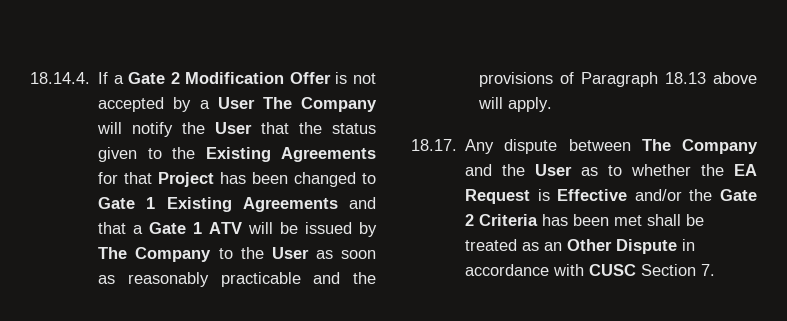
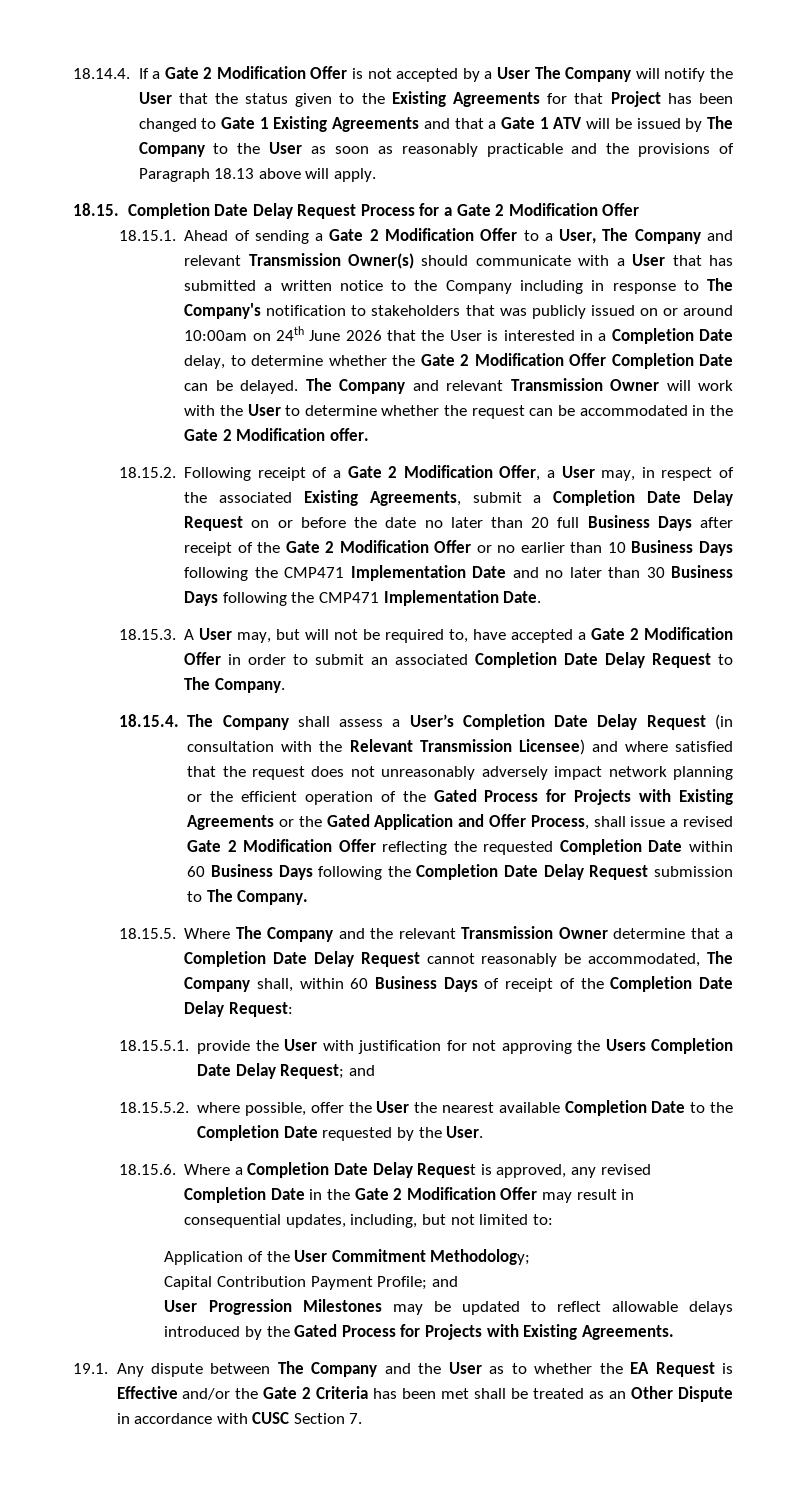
- 18.17. Any dispute between The Company and the User as to whether the EA Request is Effective and/or the Gate 2 Criteria has been met shall be treated as an Other Dispute in accordance with CUSC Section 7.
+ 18.15. Completion Date Delay Request Process for a Gate 2 Modification Offer
+ 18.15.1. Ahead of sending a Gate 2 Modification Offer to a User, The Company and relevant Transmission Owner(s) should communicate with a User that has submitted a written notice to the Company including in response to The Company's notification to stakeholders that was publicly issued on or around 10:00am on 24th June 2026 that the User is interested in a Completion Date delay, to determine whether the Gate 2 Modification Offer Completion Date can be delayed. The Company and relevant Transmission Owner will work with the User to determine whether the request can be accommodated in the Gate 2 Modification offer.
+ 18.15.2. Following receipt of a Gate 2 Modification Offer, a User may, in respect of the associated Existing Agreements, submit a Completion Date Delay Request on or before the date no later than 20 full Business Days after receipt of the Gate 2 Modification Offer or no earlier than 10 Business Days following the CMP471 Implementation Date and no later than 30 Business Days following the CMP471 Implementation Date.
+ 18.15.3. A User may, but will not be required to, have accepted a Gate 2 Modification Offer in order to submit an associated Completion Date Delay Request to The Company.
+ 18.15.4. The Company shall assess a User’s Completion Date Delay Request (in consultation with the Relevant Transmission Licensee) and where satisfied that the request does not unreasonably adversely impact network planning or the efficient operation of the Gated Process for Projects with Existing Agreements or the Gated Application and Offer Process, shall issue a revised Gate 2 Modification Offer reflecting the requested Completion Date within 60 Business Days following the Completion Date Delay Request submission to The Company.
+ 18.15.5. Where The Company and the relevant Transmission Owner determine that a Completion Date Delay Request cannot reasonably be accommodated, The Company shall, within 60 Business Days of receipt of the Completion Date Delay Request:
+ 18.15.5.1. provide the User with justification for not approving the Users Completion Date Delay Request; and
+ 18.15.5.2. where possible, offer the User the nearest available Completion Date to the Completion Date requested by the User.
+ 18.15.6. Where a Completion Date Delay Request is approved, any revised Completion Date in the Gate 2 Modification Offer may result in consequential updates, including, but not limited to:
+ Application of the User Commitment Methodology;
+ Capital Contribution Payment Profile; and
+ User Progression Milestones may be updated to reflect allowable delays introduced by the Gated Process for Projects with Existing Agreements.
+ 19.1. Any dispute between The Company and the User as to whether the EA Request is Effective and/or the Gate 2 Criteria has been met shall be treated as an Other Dispute in accordance with CUSC Section 7.

